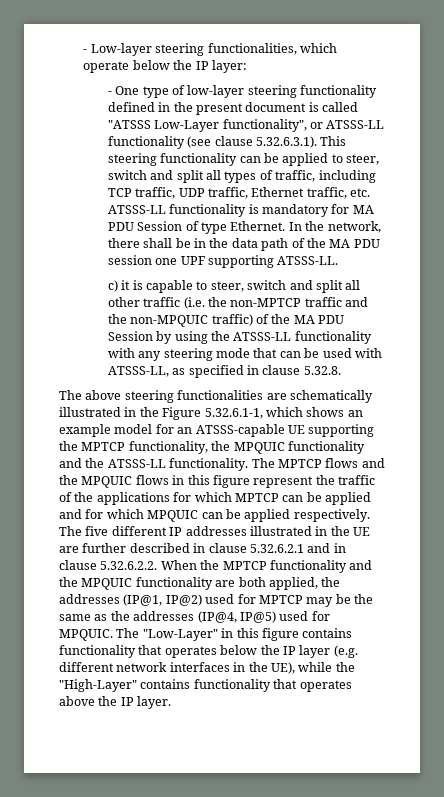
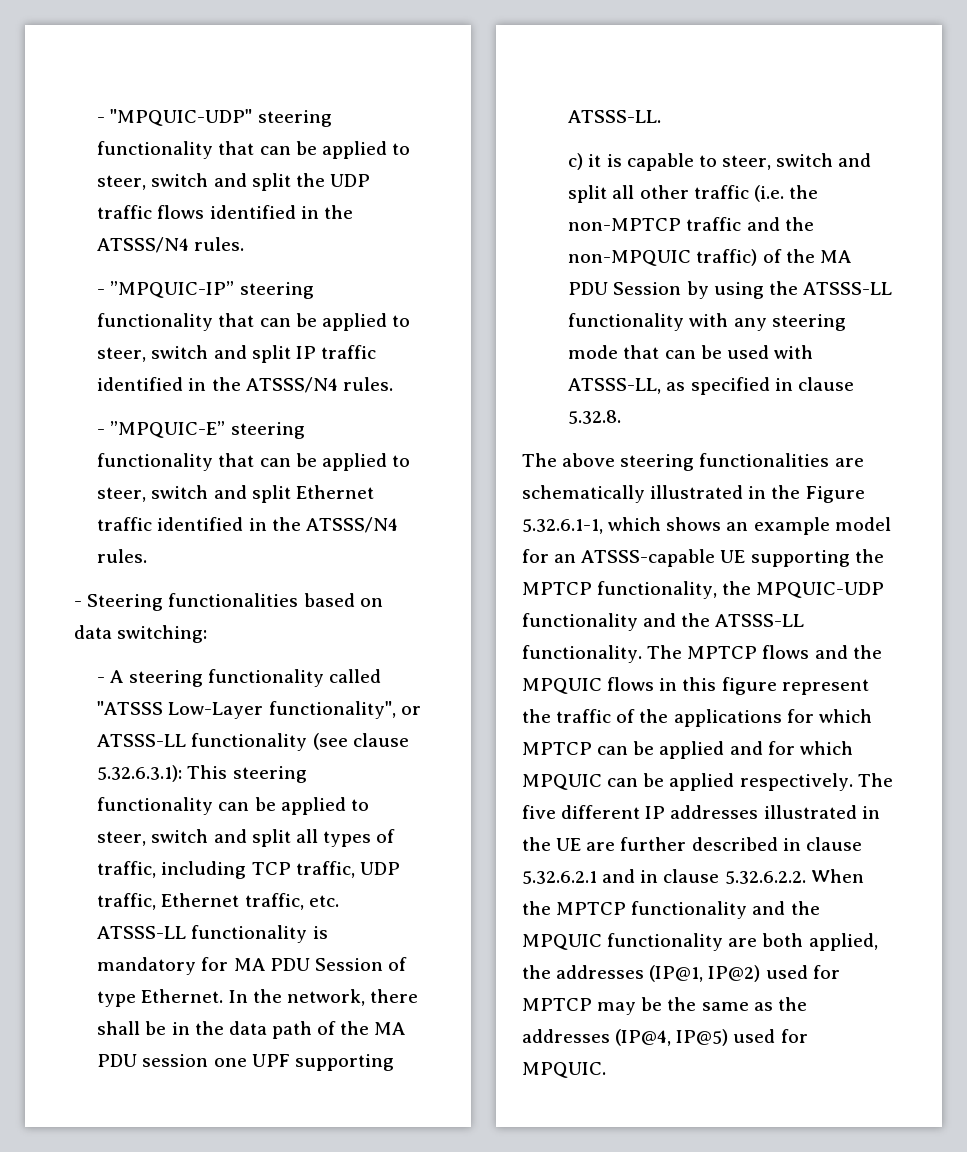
- - Low-layer steering functionalities, which operate below the IP layer:
- - One type of low-layer steering functionality defined in the present document is called "ATSSS Low-Layer functionality", or ATSSS-LL functionality (see clause 5.32.6.3.1). This steering functionality can be applied to steer, switch and split all types of traffic, including TCP traffic, UDP traffic, Ethernet traffic, etc. ATSSS-LL functionality is mandatory for MA PDU Session of type Ethernet.
+ - "MPQUIC-UDP" steering functionality that can be applied to steer, switch and split the UDP traffic flows identified in the ATSSS/N4 rules.
+ - ”MPQUIC-IP” steering functionality that can be applied to steer, switch and split IP traffic identified in the ATSSS/N4 rules.
+ - ”MPQUIC-E” steering functionality that can be applied to steer, switch and split Ethernet traffic identified in the ATSSS/N4 rules.
+ - Steering functionalities based on data switching:
+ - A steering functionality called "ATSSS Low-Layer functionality", or ATSSS-LL functionality (see clause 5.32.6.3.1): This steering functionality can be applied to steer, switch and split all types of traffic, including TCP traffic, UDP traffic, Ethernet traffic, etc. ATSSS-LL functionality is mandatory for MA PDU Session of type Ethernet.
- The above steering functionalities are schematically illustrated in the Figure 5.32.6.1-1, which shows an example model for an ATSSS-capable UE supporting the MPTCP functionality, the MPQUIC functionality and the ATSSS-LL functionality.
+ The above steering functionalities are schematically illustrated in the Figure 5.32.6.1-1, which shows an example model for an ATSSS-capable UE supporting the MPTCP functionality, the MPQUIC-UDP functionality and the ATSSS-LL functionality.
- The "Low-Layer" in this figure contains functionality that operates below the IP layer (e.g. different network interfaces in the UE), while the "High-Layer" contains functionality that operates above the IP layer.

